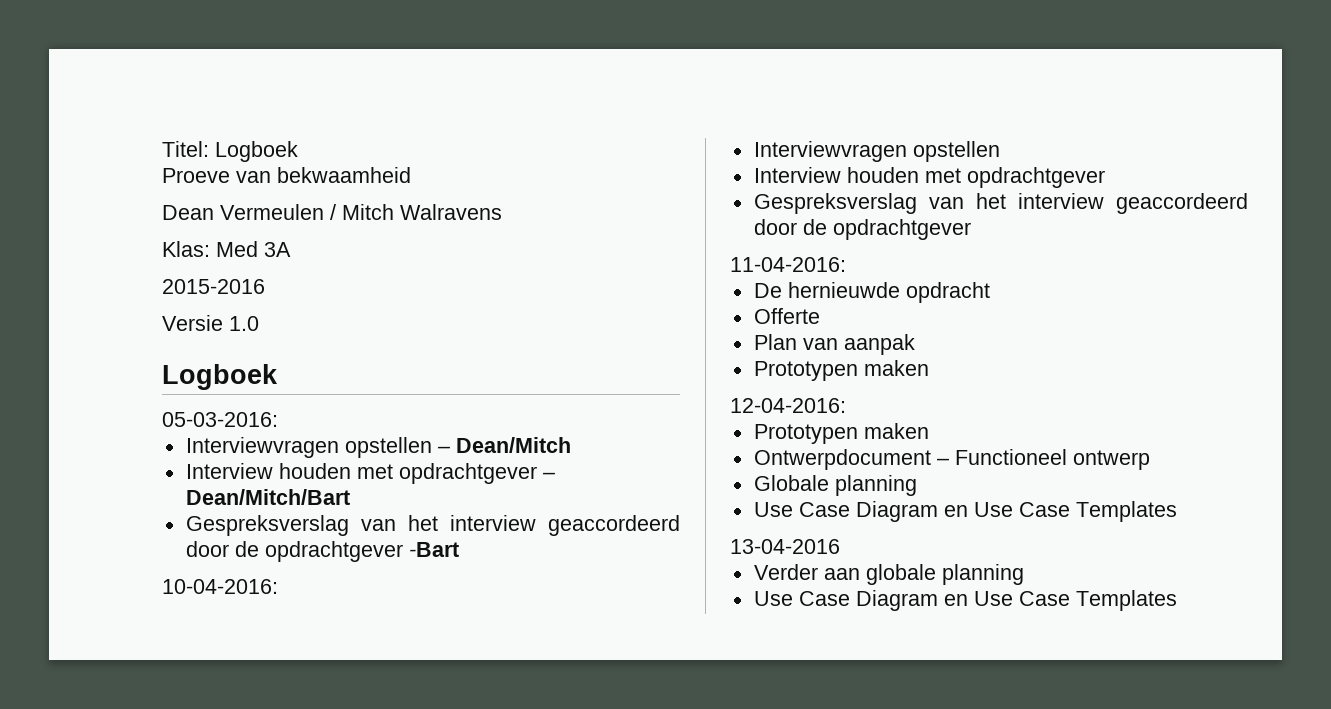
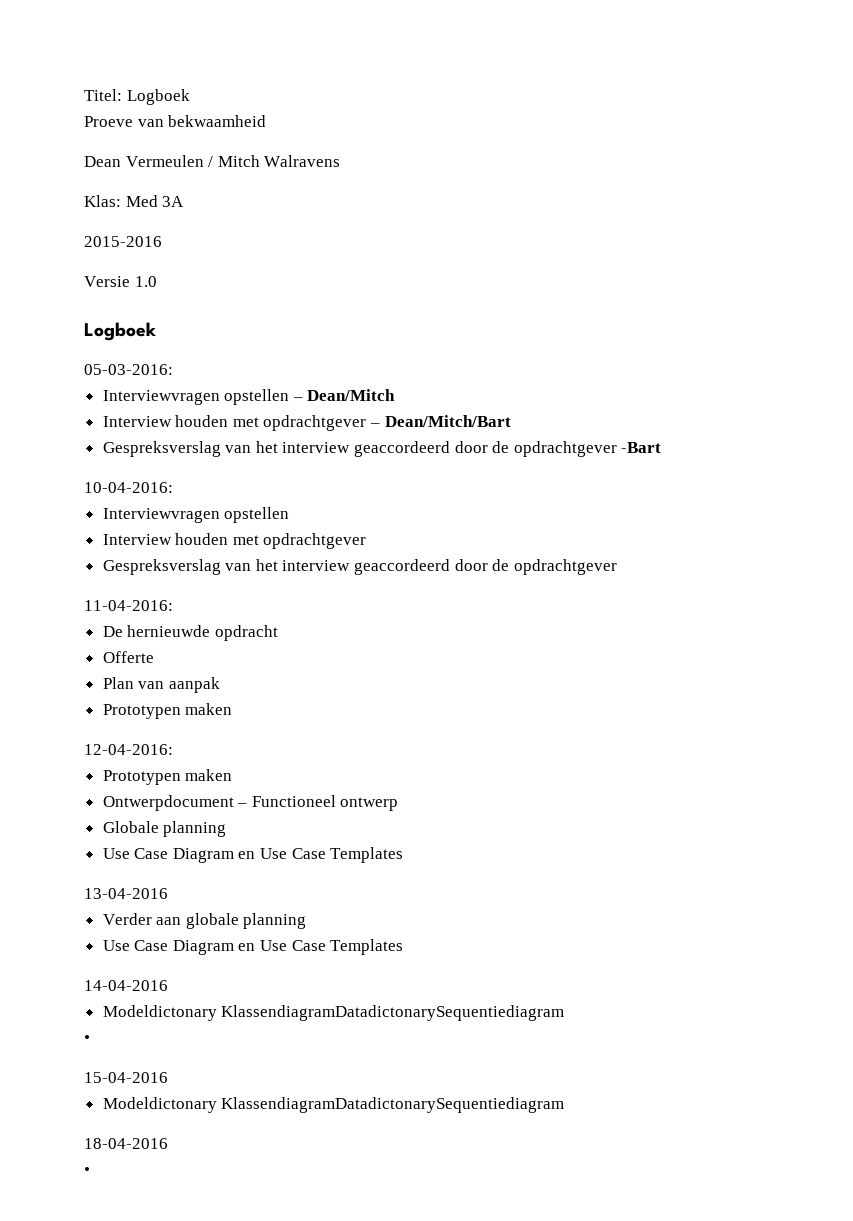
+ 14-04-2016
+ Modeldictonary KlassendiagramDatadictonarySequentiediagram
+ •
+ 15-04-2016
+ Modeldictonary KlassendiagramDatadictonarySequentiediagram
+ 18-04-2016
+ •

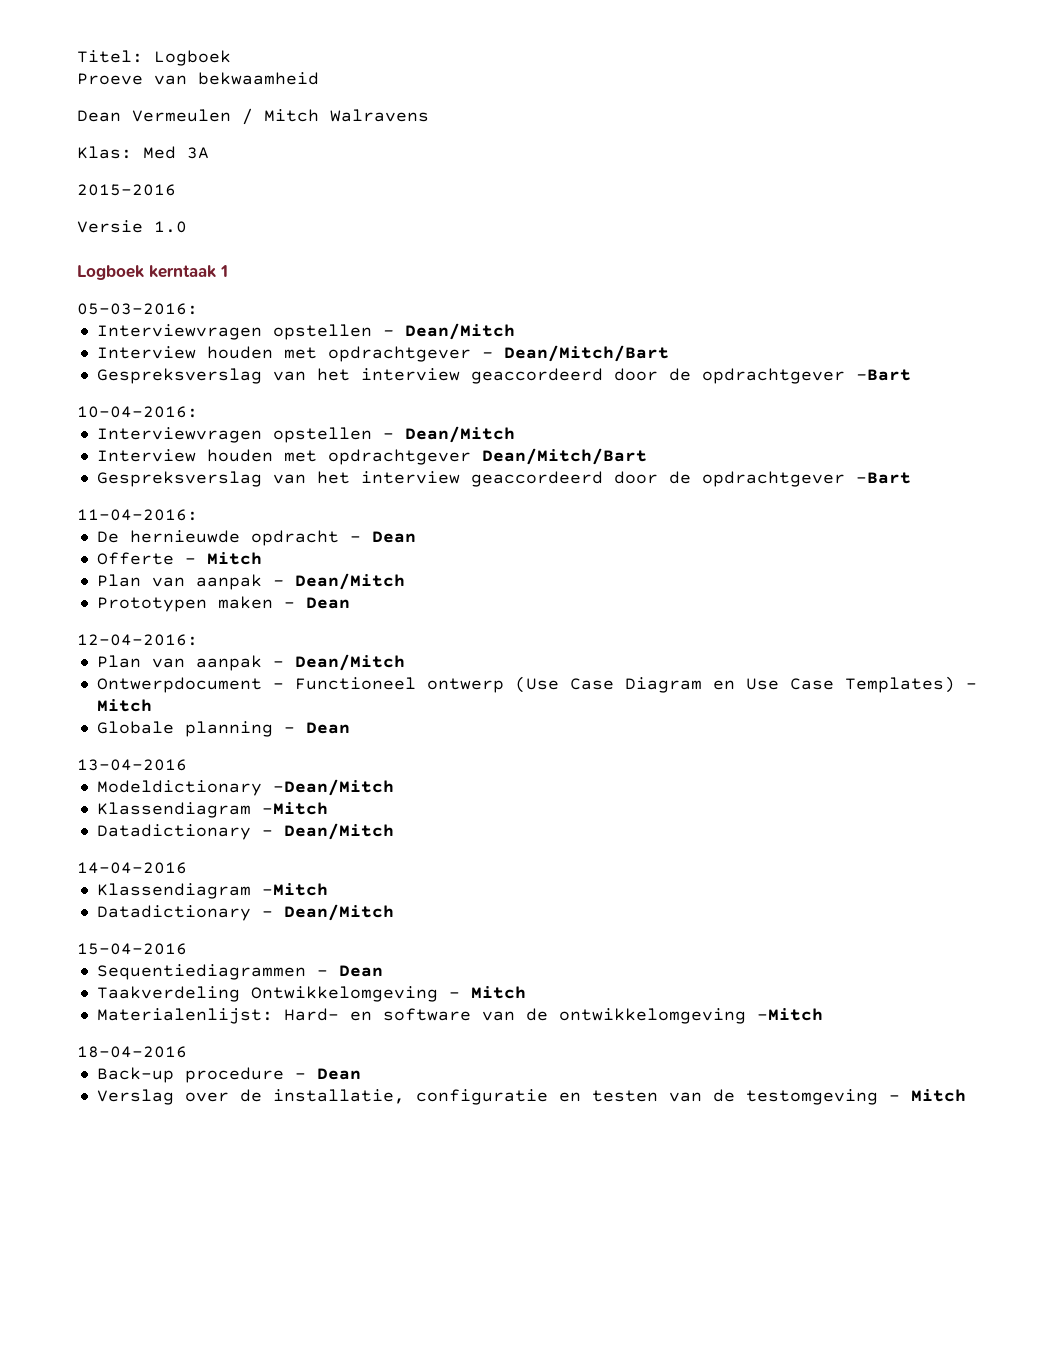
  Versie 1.0
- Logboek
+ Logboek kerntaak 1
  10-04-2016:
- Interviewvragen opstellen
- Interview houden met opdrachtgever
- Gespreksverslag van het interview geaccordeerd door de opdrachtgever
+ Interviewvragen opstellen - Dean/Mitch
+ Interview houden met opdrachtgever Dean/Mitch/Bart
+ Gespreksverslag van het interview geaccordeerd door de opdrachtgever -Bart
- De hernieuwde opdracht
+ De hernieuwde opdracht - Dean
- Offerte
- Plan van aanpak
- Prototypen maken
+ Offerte - Mitch
+ Plan van aanpak – Dean/Mitch
+ Prototypen maken - Dean
  12-04-2016:
- Prototypen maken
+ Plan van aanpak – Dean/Mitch
- Ontwerpdocument – Functioneel ontwerp
- Globale planning
- Use Case Diagram en Use Case Templates
+ Ontwerpdocument – Functioneel ontwerp (Use Case Diagram en Use Case Templates) - Mitch
+ Globale planning - Dean
  13-04-2016
- Verder aan globale planning
- Use Case Diagram en Use Case Templates
+ Modeldictionary -Dean/Mitch
+ Klassendiagram -Mitch
+ Datadictionary - Dean/Mitch
  14-04-2016
- Modeldictonary KlassendiagramDatadictonarySequentiediagram
- •
+ Klassendiagram -Mitch
+ Datadictionary - Dean/Mitch
  15-04-2016
- Modeldictonary KlassendiagramDatadictonarySequentiediagram
+ Sequentiediagrammen – Dean
+ Taakverdeling Ontwikkelomgeving - Mitch
+ Materialenlijst: Hard- en software van de ontwikkelomgeving -Mitch
  18-04-2016
- •
+ Back-up procedure - Dean
+ Verslag over de installatie, configuratie en testen van de testomgeving - Mitch

